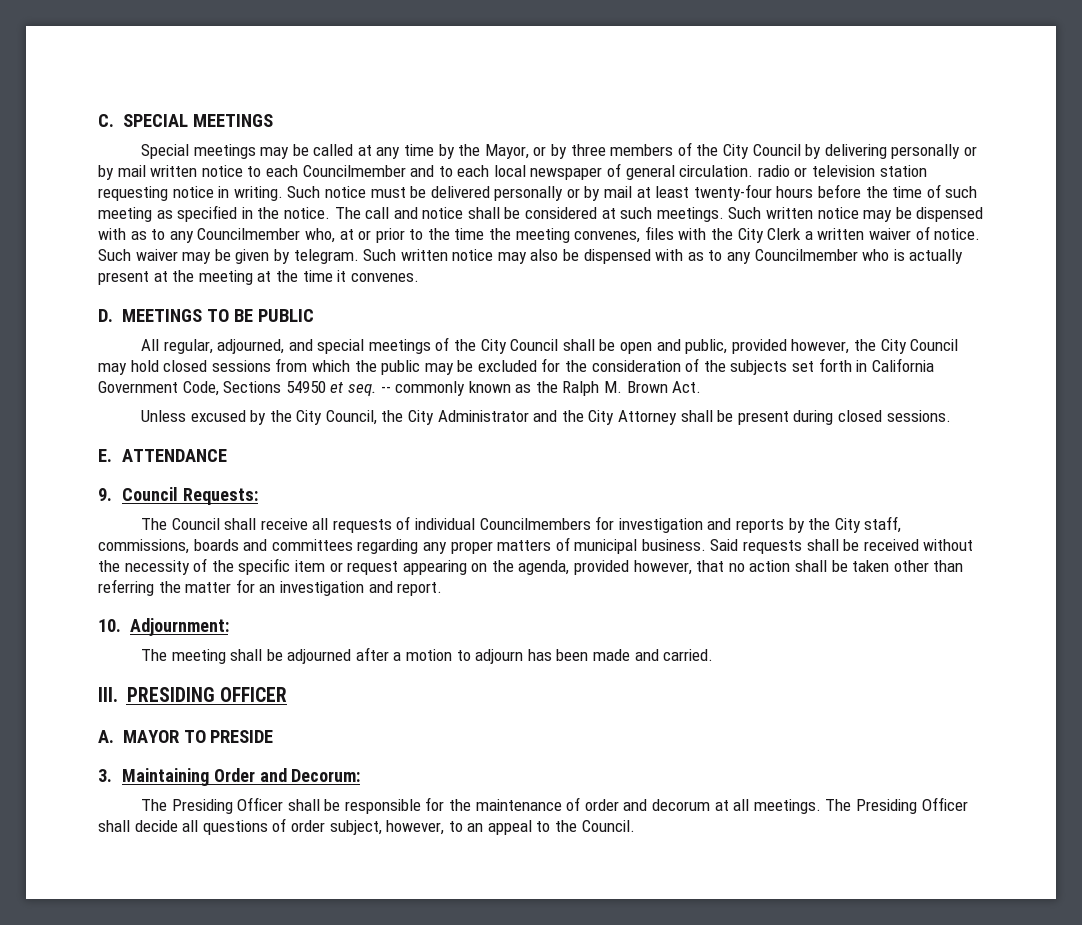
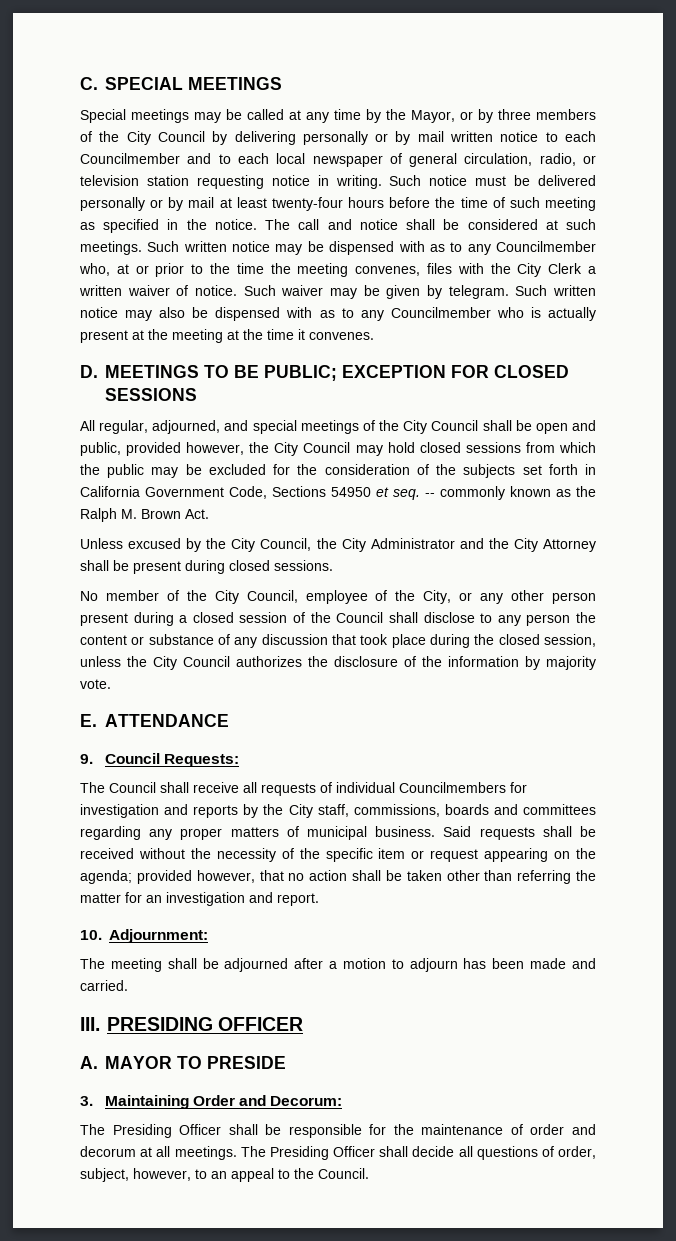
- Special meetings may be called at any time by the Mayor, or by three members of the City Council by delivering personally or by mail written notice to each Councilmember and to each local newspaper of general circulation. radio or television station requesting notice in writing.
+ Special meetings may be called at any time by the Mayor, or by three members of the City Council by delivering personally or by mail written notice to each Councilmember and to each local newspaper of general circulation, radio, or television station requesting notice in writing.
- D. MEETINGS TO BE PUBLIC
+ D. MEETINGS TO BE PUBLIC; EXCEPTION FOR CLOSED SESSIONS
+ No member of the City Council, employee of the City, or any other person present during a closed session of the Council shall disclose to any person the content or substance of any discussion that took place during the closed session, unless the City Council authorizes the disclosure of the information by majority vote.
- Said requests shall be received without the necessity of the specific item or request appearing on the agenda, provided however, that no action shall be taken other than referring the matter for an investigation and report.
+ Said requests shall be received without the necessity of the specific item or request appearing on the agenda; provided however, that no action shall be taken other than referring the matter for an investigation and report.
- The Presiding Officer shall decide all questions of order subject, however, to an appeal to the Council.
+ The Presiding Officer shall decide all questions of order, subject, however, to an appeal to the Council.

